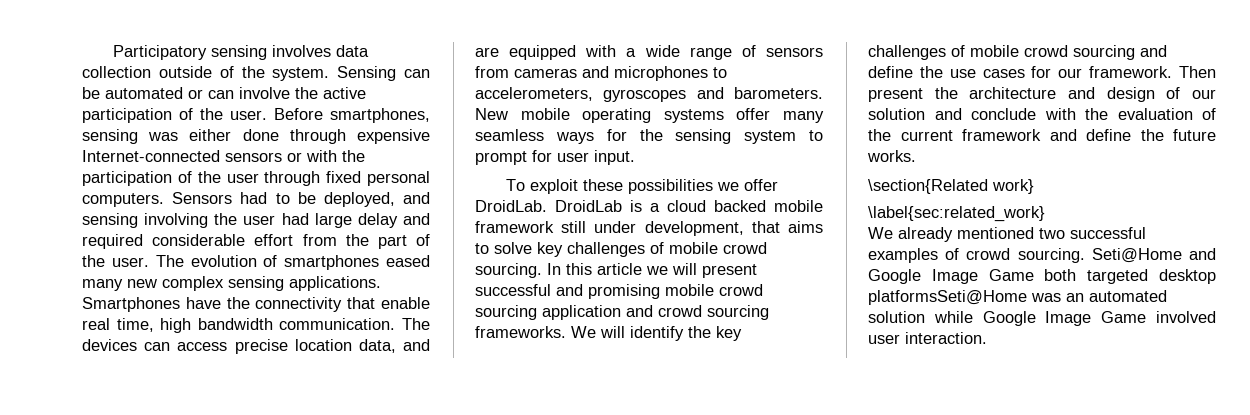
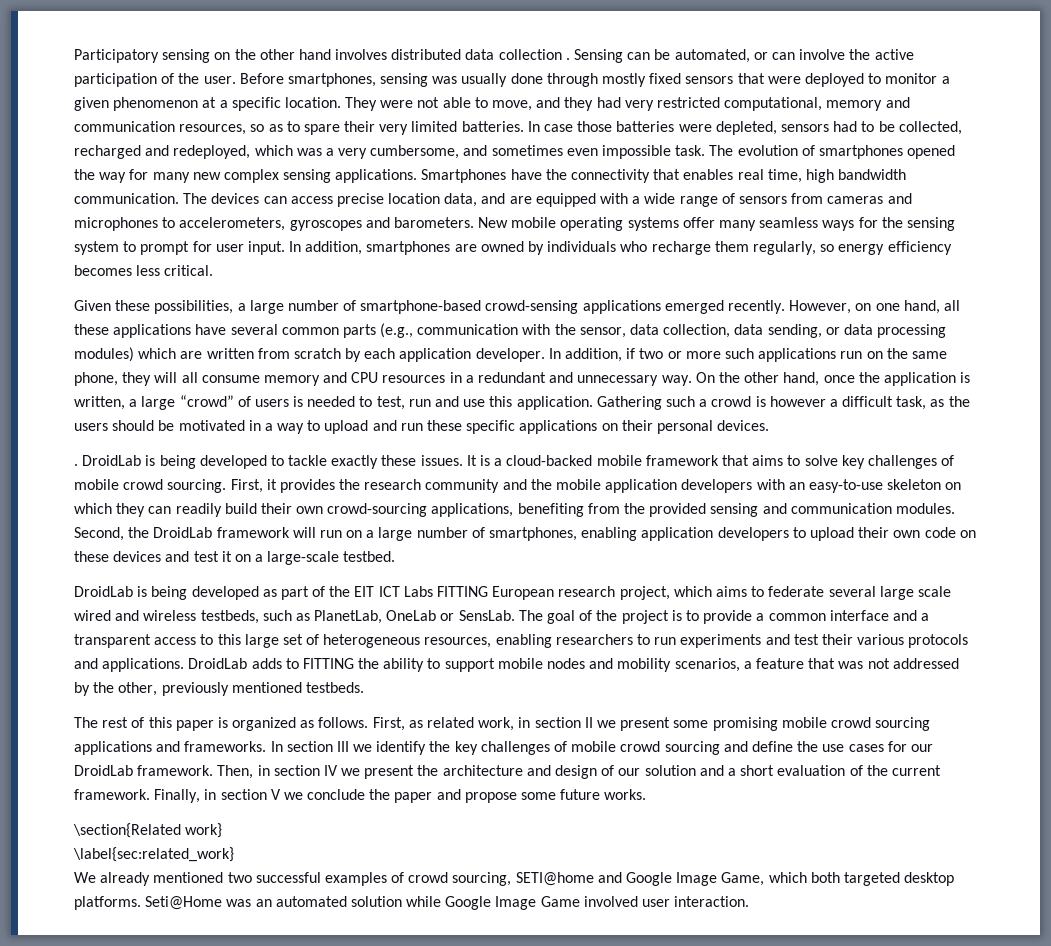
- Participatory sensing involves data collection outside of the system.
+ Participatory sensing on the other hand involves distributed data collection .
- Sensing can be automated or can involve the active participation of the user.
+ Sensing can be automated, or can involve the active participation of the user.
- Before smartphones, sensing was either done through expensive Internet-connected sensors or with the participation of the user through fixed personal computers. Sensors had to be deployed, and sensing involving the user had large delay and required considerable effort from the part of the user. The evolution of smartphones eased many new complex sensing applications.
+ Before smartphones, sensing was usually done through mostly fixed sensors that were deployed to monitor a given phenomenon at a specific location. They were not able to move, and they had very restricted computational, memory and communication resources, so as to spare their very limited batteries. In case those batteries were depleted, sensors had to be collected, recharged and redeployed, which was a very cumbersome, and sometimes even impossible task. The evolution of smartphones opened the way for many new complex sensing applications.
- Smartphones have the connectivity that enable real time, high bandwidth communication.
+ Smartphones have the connectivity that enables real time, high bandwidth communication.
- New mobile operating systems offer many seamless ways for the sensing system to prompt for user input.
- To exploit these possibilities we offer DroidLab. DroidLab is a cloud backed mobile framework still under development, that aims to solve key challenges of mobile crowd sourcing.
+ New mobile operating systems offer many seamless ways for the sensing system to prompt for user input. In addition, smartphones are owned by individuals who recharge them regularly, so energy efficiency becomes less critical.
+ Given these possibilities, a large number of smartphone-based crowd-sensing applications emerged recently. However, on one hand, all these applications have several common parts (e.g., communication with the sensor, data collection, data sending, or data processing modules) which are written from scratch by each application developer. In addition, if two or more such applications run on the same phone, they will all consume memory and CPU resources in a redundant and unnecessary way. On the other hand, once the application is written, a large “crowd” of users is needed to test, run and use this application. Gathering such a crowd is however a difficult task, as the users should be motivated in a way to upload and run these specific applications on their personal devices.
+ . DroidLab is being developed to tackle exactly these issues. It is a cloud-backed mobile framework that aims to solve key challenges of mobile crowd sourcing.
- In this article we will present successful and promising mobile crowd sourcing application and crowd sourcing frameworks. We will identify the key challenges of mobile crowd sourcing and define the use cases for our framework. Then present the architecture and design of our solution and conclude with the evaluation of the current framework and define the future works.
+ First, it provides the research community and the mobile application developers with an easy-to-use skeleton on which they can readily build their own crowd-sourcing applications, benefiting from the provided sensing and communication modules. Second, the DroidLab framework will run on a large number of smartphones, enabling application developers to upload their own code on these devices and test it on a large-scale testbed.
+ DroidLab is being developed as part of the EIT ICT Labs FITTING European research project, which aims to federate several large scale wired and wireless testbeds, such as PlanetLab, OneLab or SensLab. The goal of the project is to provide a common interface and a transparent access to this large set of heterogeneous resources, enabling researchers to run experiments and test their various protocols and applications. DroidLab adds to FITTING the ability to support mobile nodes and mobility scenarios, a feature that was not addressed by the other, previously mentioned testbeds.
+ The rest of this paper is organized as follows. First, as related work, in section II we present some promising mobile crowd sourcing applications and frameworks. In section III we identify the key challenges of mobile crowd sourcing and define the use cases for our DroidLab framework. Then, in section IV we present the architecture and design of our solution and a short evaluation of the current framework. Finally, in section V we conclude the paper and propose some future works.
- We already mentioned two successful examples of crowd sourcing. Seti@Home and Google Image Game both targeted desktop platformsSeti@Home was an automated solution while Google Image Game involved user interaction.
+ We already mentioned two successful examples of crowd sourcing, SETI@home and Google Image Game, which both targeted desktop platforms. Seti@Home was an automated solution while Google Image Game involved user interaction.

